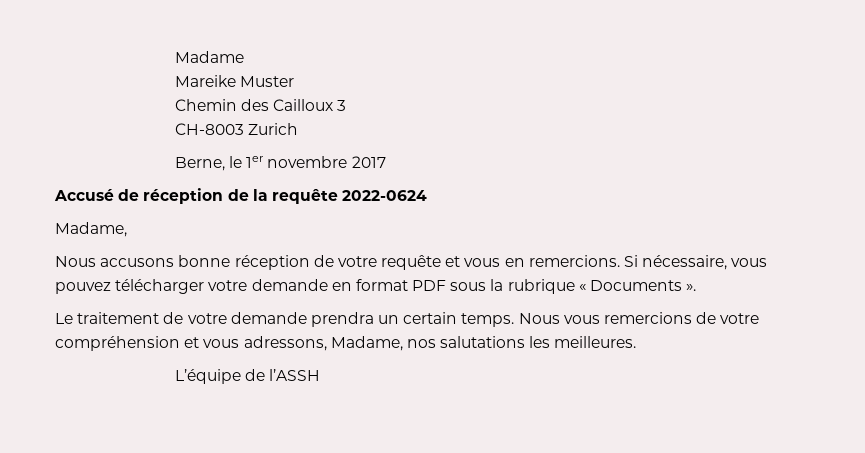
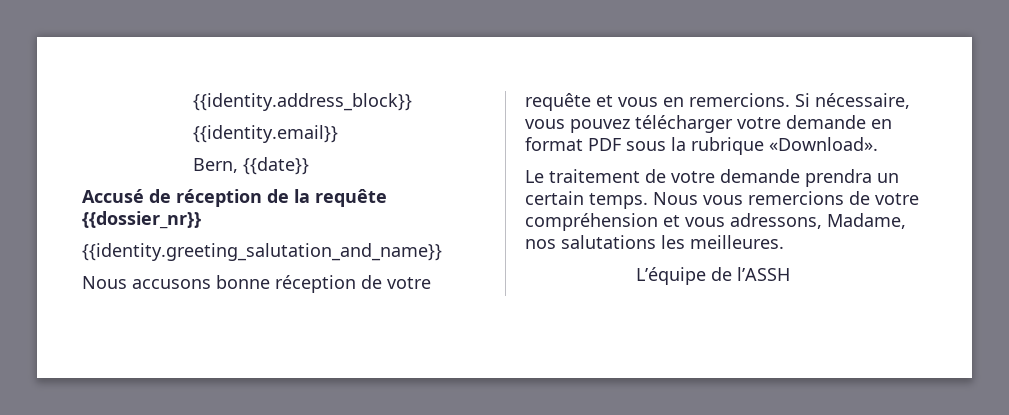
- Madame
- Mareike Muster
- Chemin des Cailloux 3
- CH-8003 Zurich
- Berne, le 1er novembre 2017
+ {{identity.address_block}}
+ {{identity.email}}
+ Bern, {{date}}
- Accusé de réception de la requête 2022-0624
- Madame,
+ Accusé de réception de la requête {{dossier_nr}}
+ {{identity.greeting_salutation_and_name}}
- Si nécessaire, vous pouvez télécharger votre demande en format PDF sous la rubrique « Documents ».
+ Si nécessaire, vous pouvez télécharger votre demande en format PDF sous la rubrique «Download».

